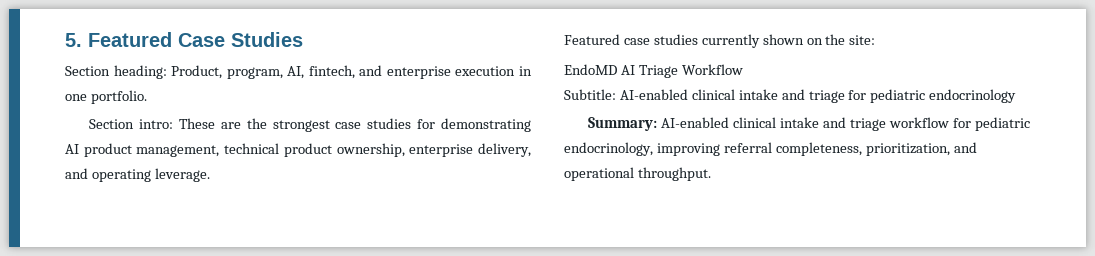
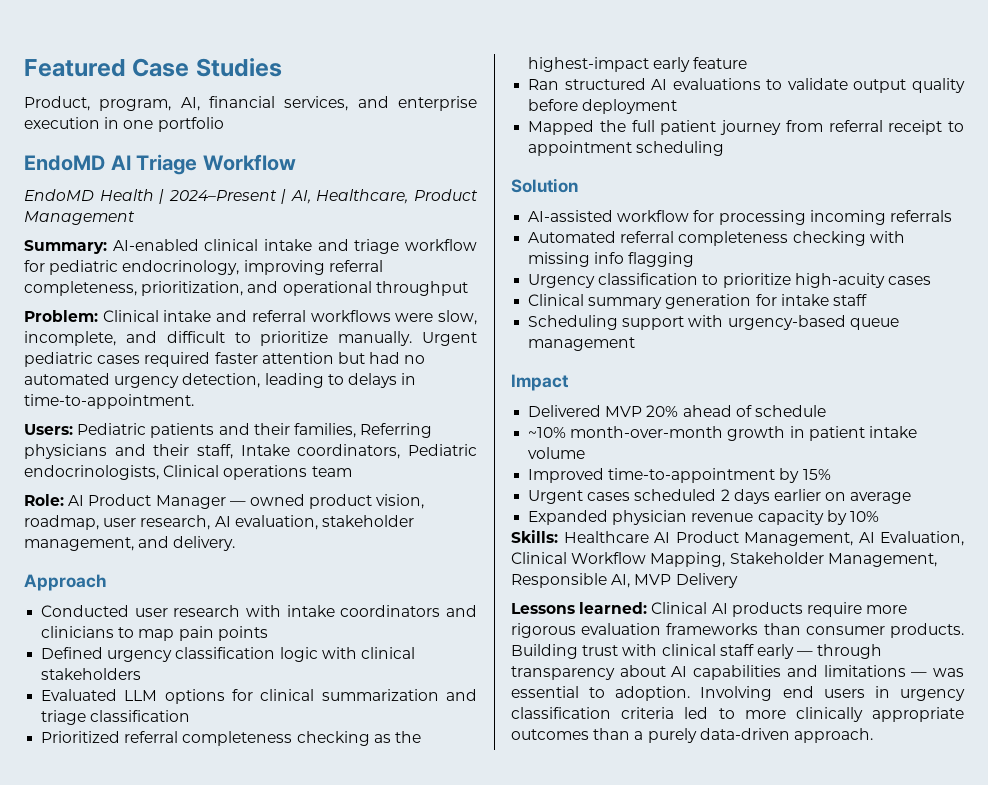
- 5. Featured Case Studies
+ Featured Case Studies
- Section heading: Product, program, AI, fintech, and enterprise execution in one portfolio.
- Section intro: These are the strongest case studies for demonstrating AI product management, technical product ownership, enterprise delivery, and operating leverage.
- Featured case studies currently shown on the site:
+ Product, program, AI, financial services, and enterprise execution in one portfolio
  EndoMD AI Triage Workflow
- Subtitle: AI-enabled clinical intake and triage for pediatric endocrinology
+ EndoMD Health | 2024–Present | AI, Healthcare, Product Management
- Summary: AI-enabled clinical intake and triage workflow for pediatric endocrinology, improving referral completeness, prioritization, and operational throughput.
+ Summary: AI-enabled clinical intake and triage workflow for pediatric endocrinology, improving referral completeness, prioritization, and operational throughput
+ Problem: Clinical intake and referral workflows were slow, incomplete, and difficult to prioritize manually. Urgent pediatric cases required faster attention but had no automated urgency detection, leading to delays in time-to-appointment.
+ Users: Pediatric patients and their families, Referring physicians and their staff, Intake coordinators, Pediatric endocrinologists, Clinical operations team
+ Role: AI Product Manager — owned product vision, roadmap, user research, AI evaluation, stakeholder management, and delivery.
+ Approach
+ Conducted user research with intake coordinators and clinicians to map pain points
+ Defined urgency classification logic with clinical stakeholders
+ Evaluated LLM options for clinical summarization and triage classification
+ Prioritized referral completeness checking as the highest-impact early feature
+ Ran structured AI evaluations to validate output quality before deployment
+ Mapped the full patient journey from referral receipt to appointment scheduling
+ Solution
+ AI-assisted workflow for processing incoming referrals
+ Automated referral completeness checking with missing info flagging
+ Urgency classification to prioritize high-acuity cases
+ Clinical summary generation for intake staff
+ Scheduling support with urgency-based queue management
+ Impact
+ Delivered MVP 20% ahead of schedule
+ ~10% month-over-month growth in patient intake volume
+ Improved time-to-appointment by 15%
+ Urgent cases scheduled 2 days earlier on average
+ Expanded physician revenue capacity by 10%
+ Skills: Healthcare AI Product Management, AI Evaluation, Clinical Workflow Mapping, Stakeholder Management, Responsible AI, MVP Delivery
+ Lessons learned: Clinical AI products require more rigorous evaluation frameworks than consumer products. Building trust with clinical staff early — through transparency about AI capabilities and limitations — was essential to adoption. Involving end users in urgency classification criteria led to more clinically appropriate outcomes than a purely data-driven approach.

